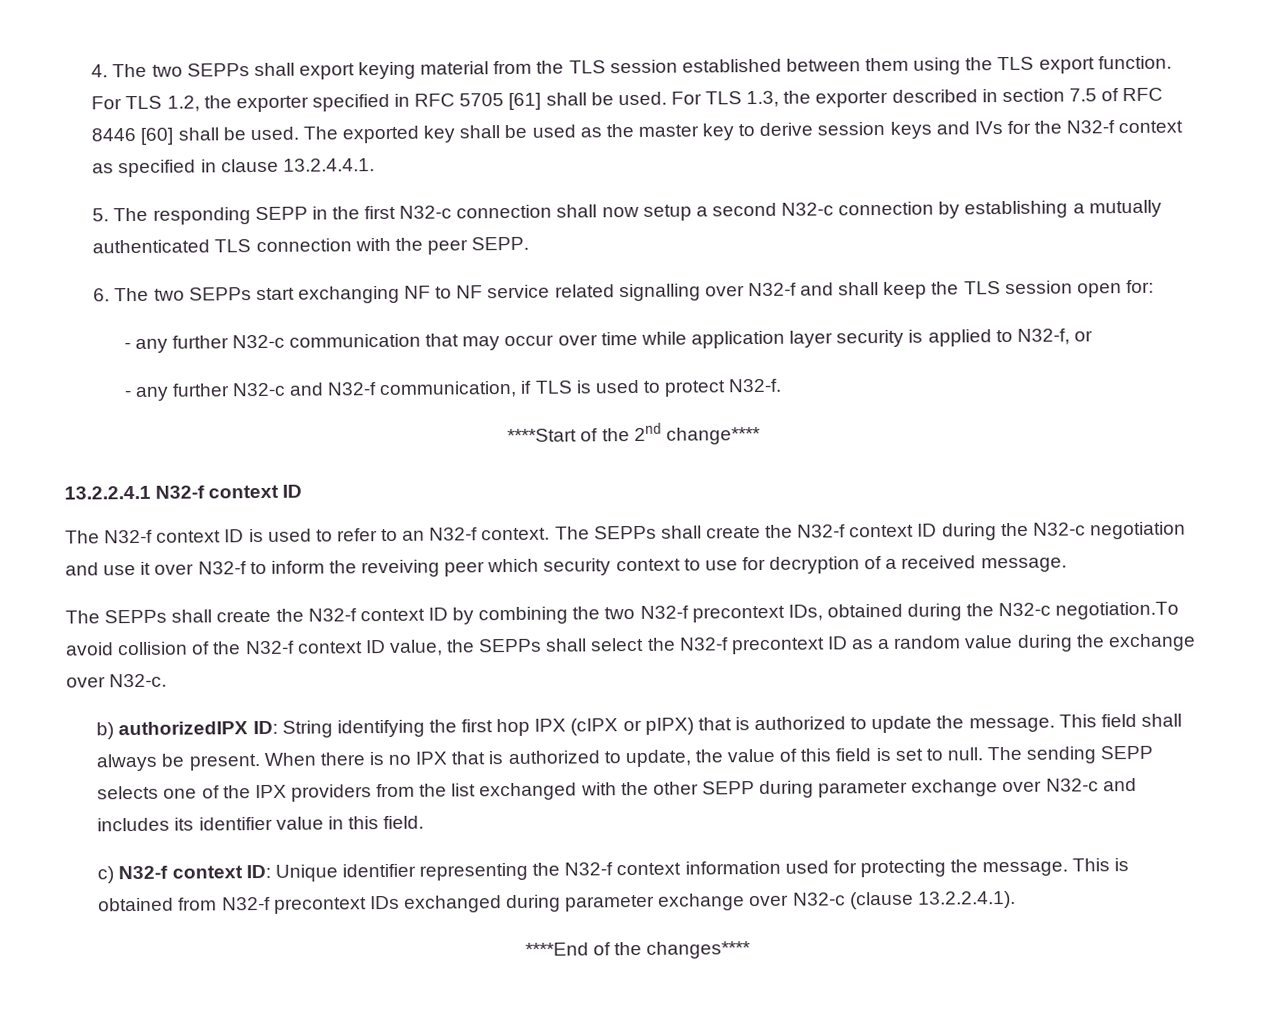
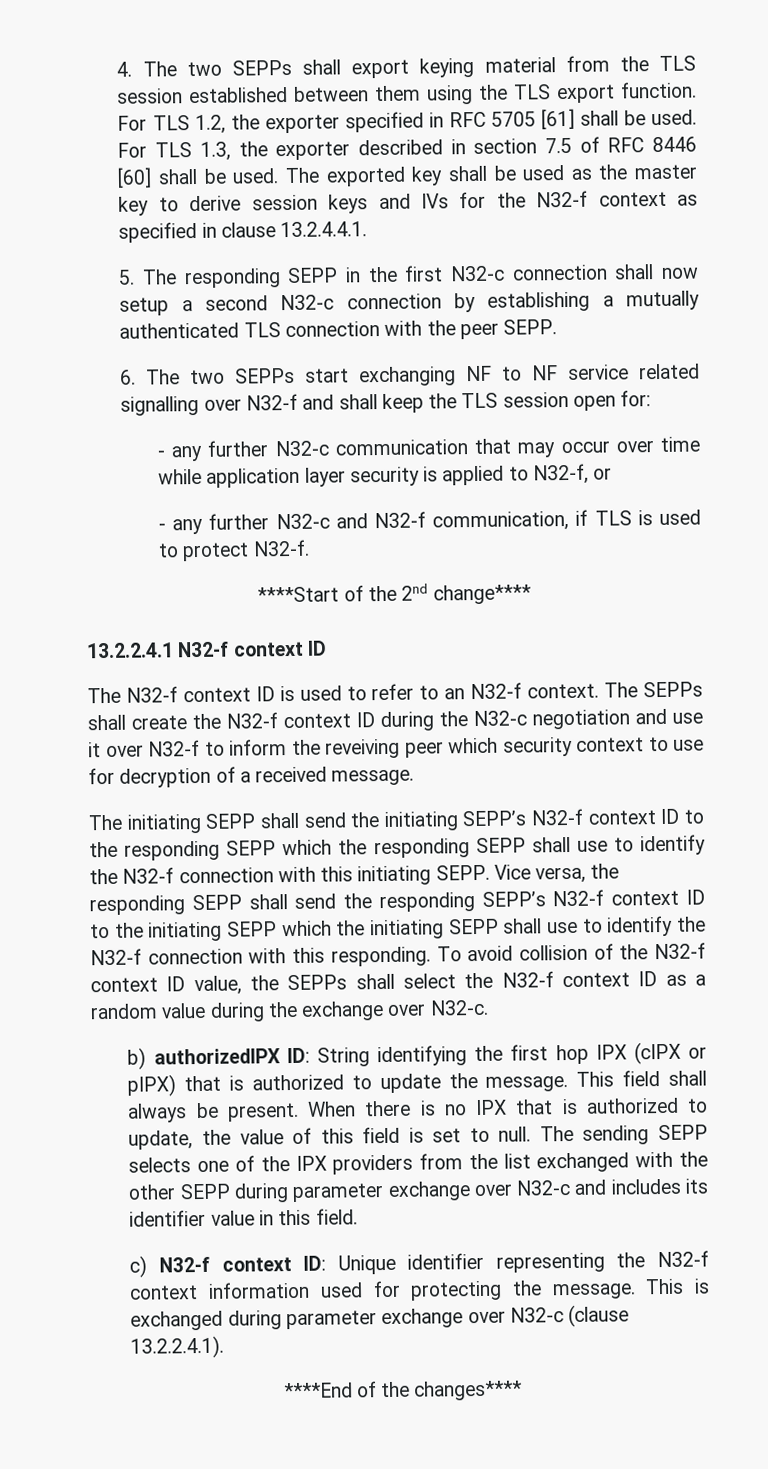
- The SEPPs shall create the N32-f context ID by combining the two N32-f precontext IDs, obtained during the N32-c negotiation.To avoid collision of the N32-f context ID value, the SEPPs shall select the N32-f precontext ID as a random value during the exchange over N32-c.
+ The initiating SEPP shall send the initiating SEPP’s N32-f context ID to the responding SEPP which the responding SEPP shall use to identify the N32-f connection with this initiating SEPP. Vice versa, the responding SEPP shall send the responding SEPP’s N32-f context ID to the initiating SEPP which the initiating SEPP shall use to identify the N32-f connection with this responding. To avoid collision of the N32-f context ID value, the SEPPs shall select the N32-f context ID as a random value during the exchange over N32-c.
- This is obtained from N32-f precontext IDs exchanged during parameter exchange over N32-c (clause 13.2.2.4.1).
+ This is exchanged during parameter exchange over N32-c (clause 13.2.2.4.1).

